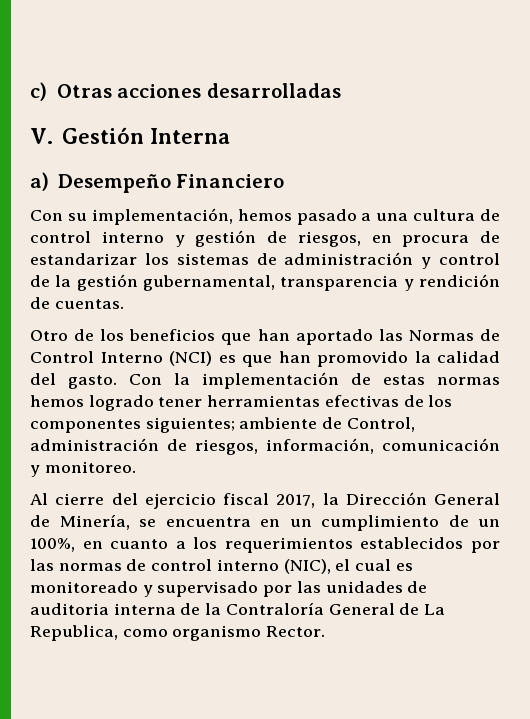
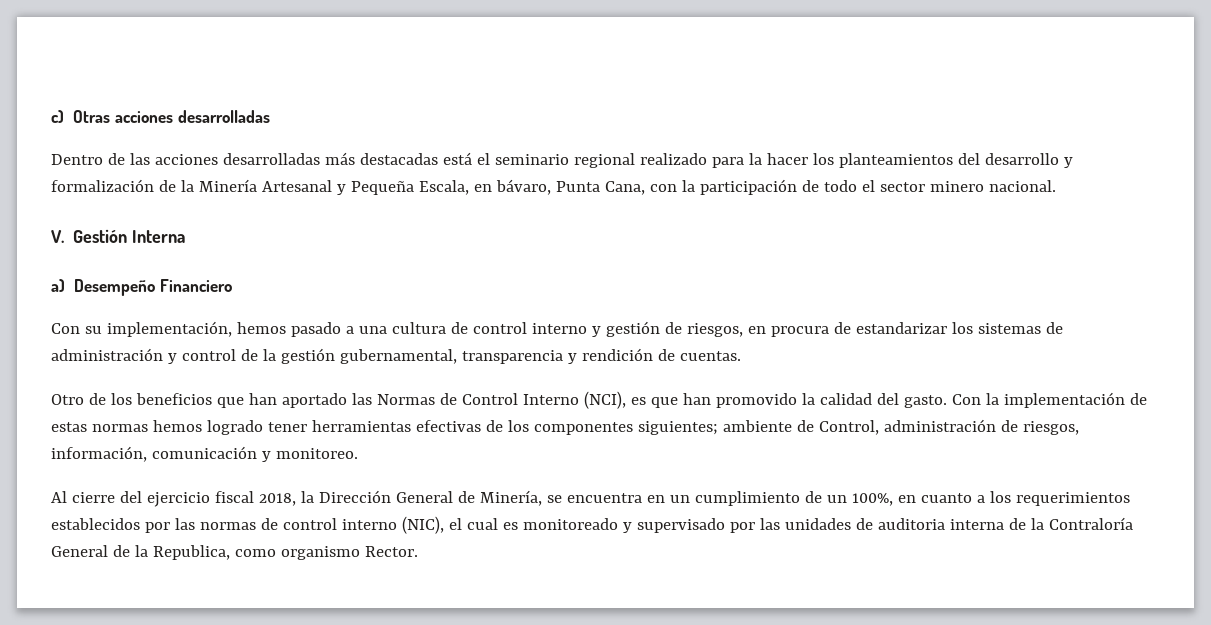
+ Dentro de las acciones desarrolladas más destacadas está el seminario regional realizado para la hacer los planteamientos del desarrollo y formalización de la Minería Artesanal y Pequeña Escala, en bávaro, Punta Cana, con la participación de todo el sector minero nacional.
- Otro de los beneficios que han aportado las Normas de Control Interno (NCI) es que han promovido la calidad del gasto.
+ Otro de los beneficios que han aportado las Normas de Control Interno (NCI), es que han promovido la calidad del gasto.
- Al cierre del ejercicio fiscal 2017, la Dirección General de Minería, se encuentra en un cumplimiento de un 100%, en cuanto a los requerimientos establecidos por las normas de control interno (NIC), el cual es monitoreado y supervisado por las unidades de auditoria interna de la Contraloría General de La Republica, como organismo Rector.
+ Al cierre del ejercicio fiscal 2018, la Dirección General de Minería, se encuentra en un cumplimiento de un 100%, en cuanto a los requerimientos establecidos por las normas de control interno (NIC), el cual es monitoreado y supervisado por las unidades de auditoria interna de la Contraloría General de la Republica, como organismo Rector.

